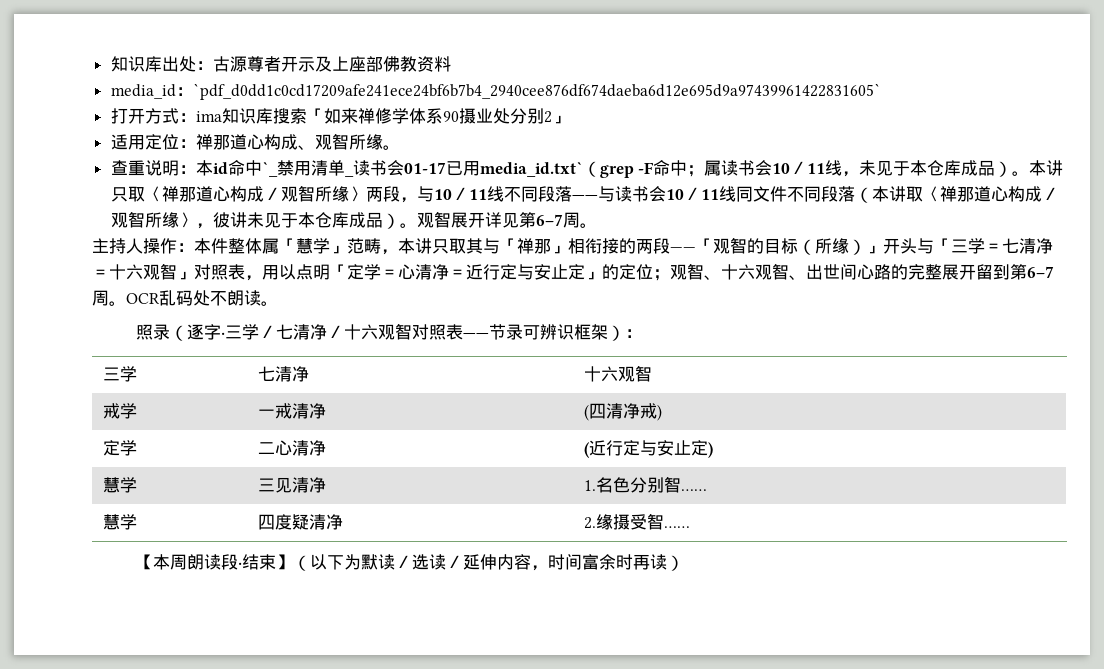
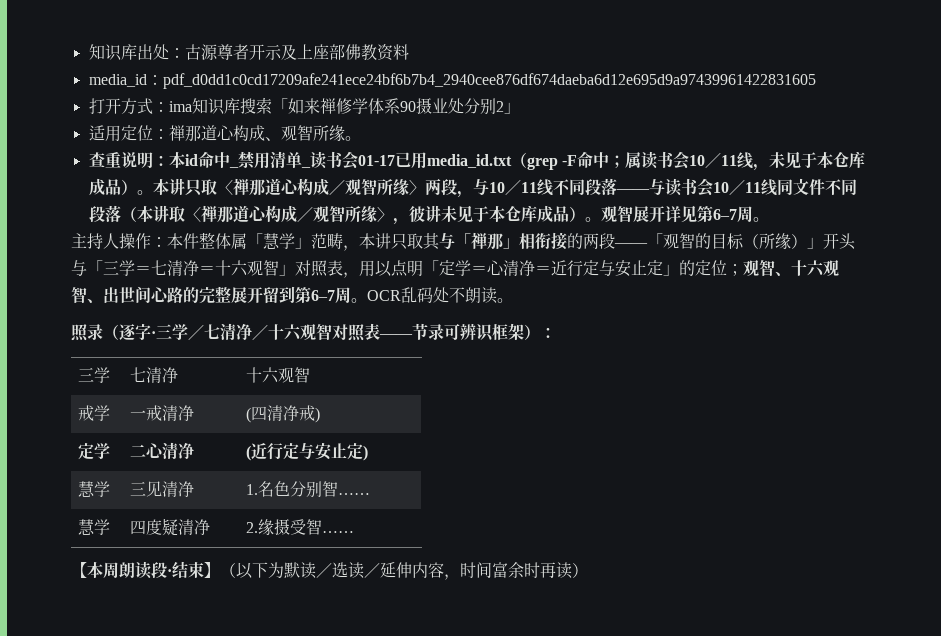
- media_id：`pdf_d0dd1c0cd17209afe241ece24bf6b7b4_2940cee876df674daeba6d12e695d9a97439961422831605`
+ media_id：pdf_d0dd1c0cd17209afe241ece24bf6b7b4_2940cee876df674daeba6d12e695d9a97439961422831605
- 查重说明：本id命中`_禁用清单_读书会01-17已用media_id.txt`（grep -F命中；属读书会10／11线，未见于本仓库成品）。
+ 查重说明：本id命中_禁用清单_读书会01-17已用media_id.txt（grep -F命中；属读书会10／11线，未见于本仓库成品）。

